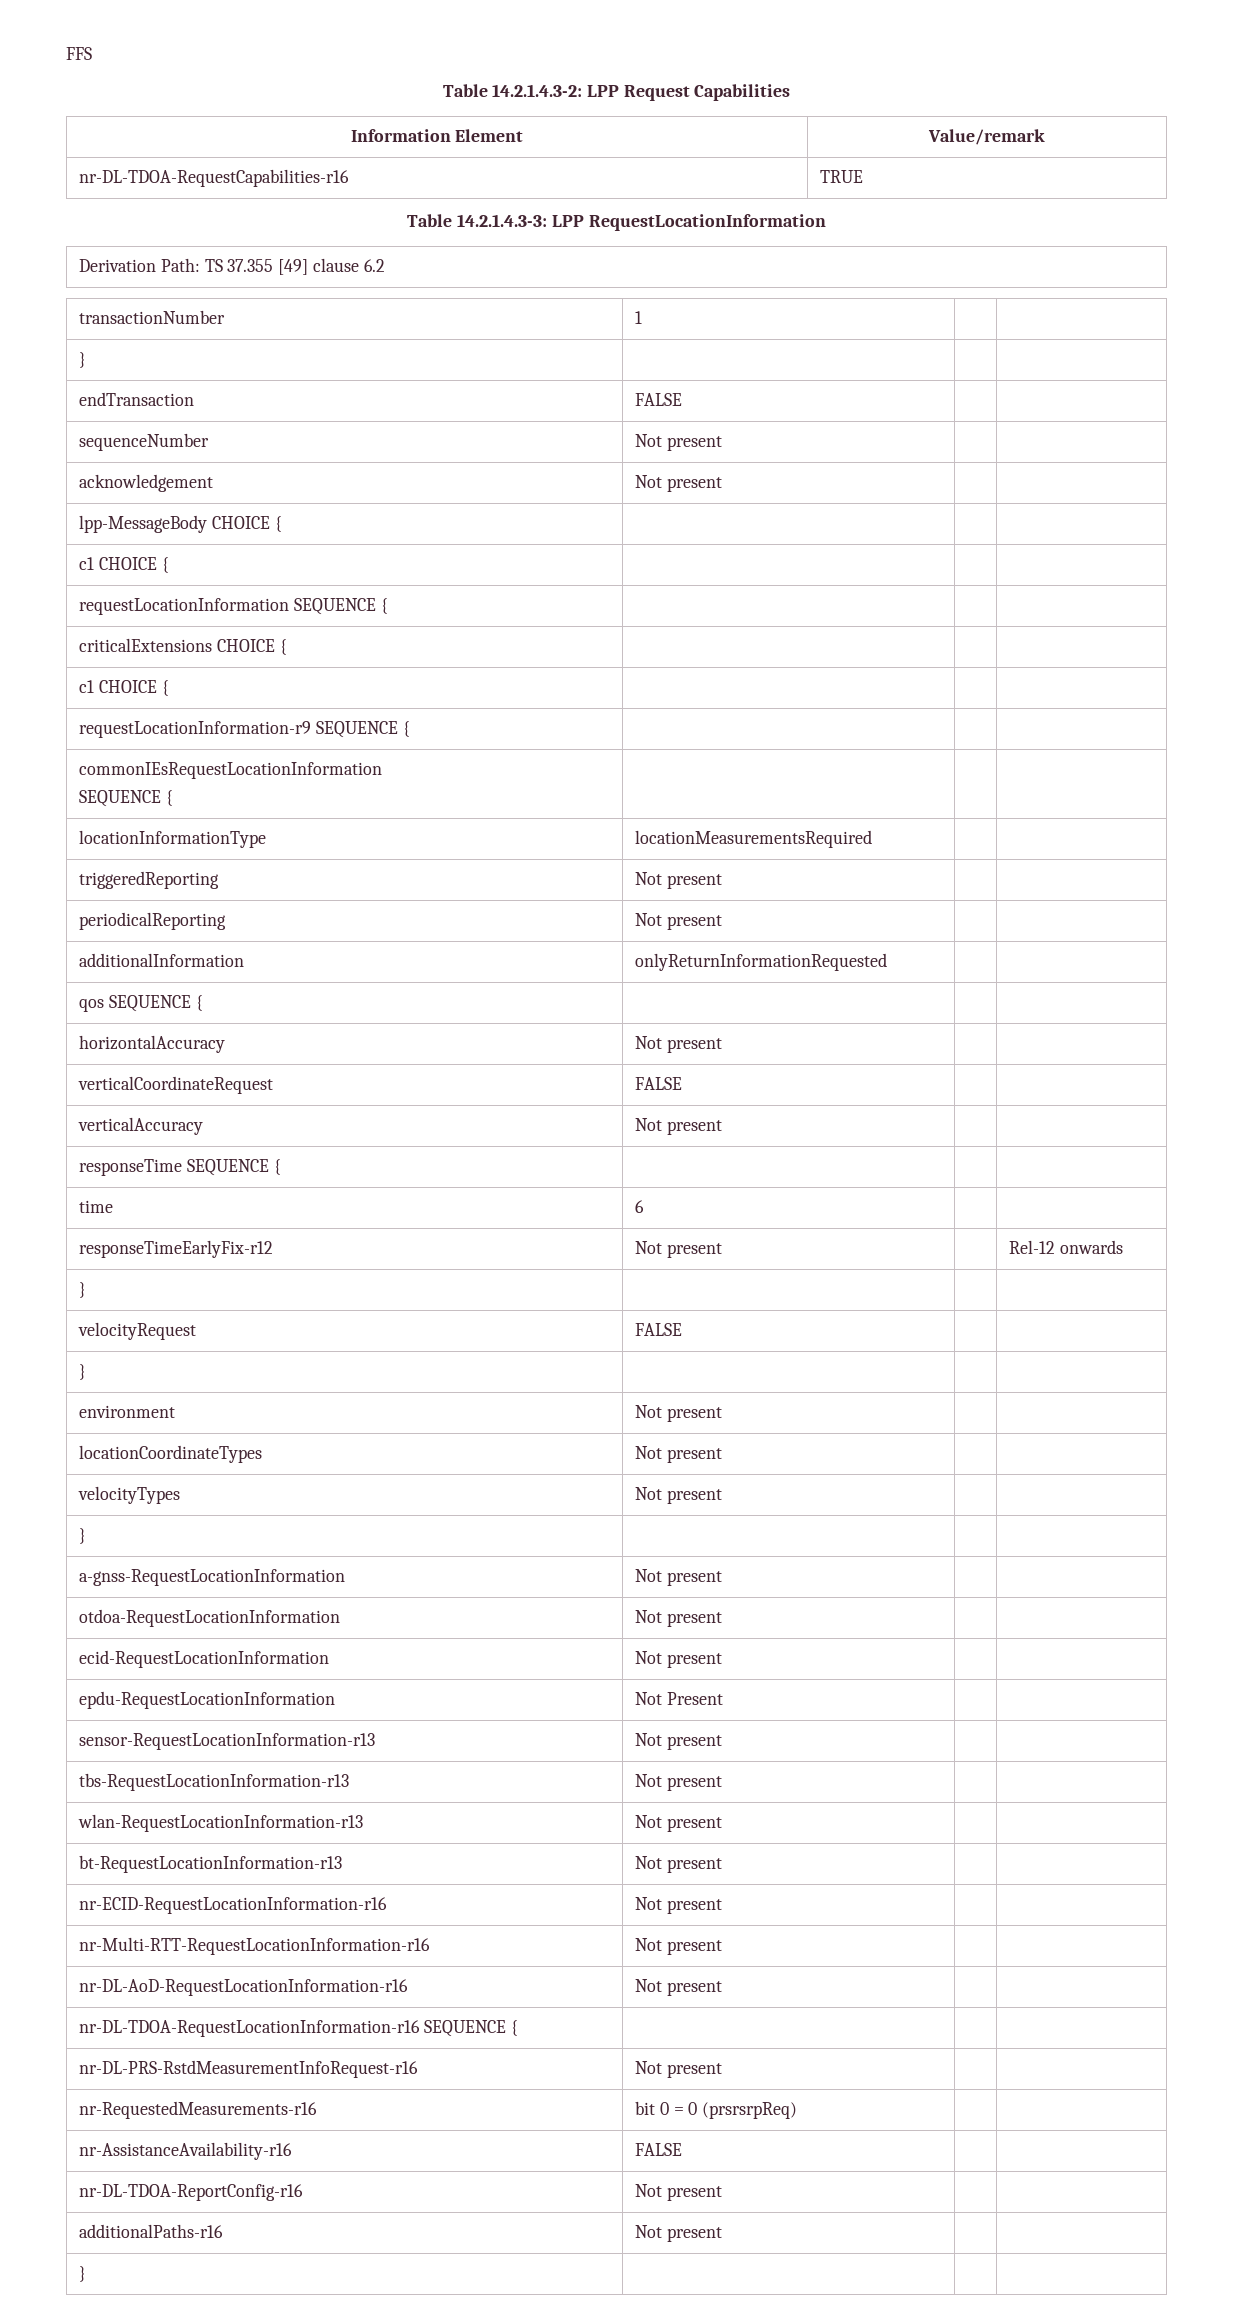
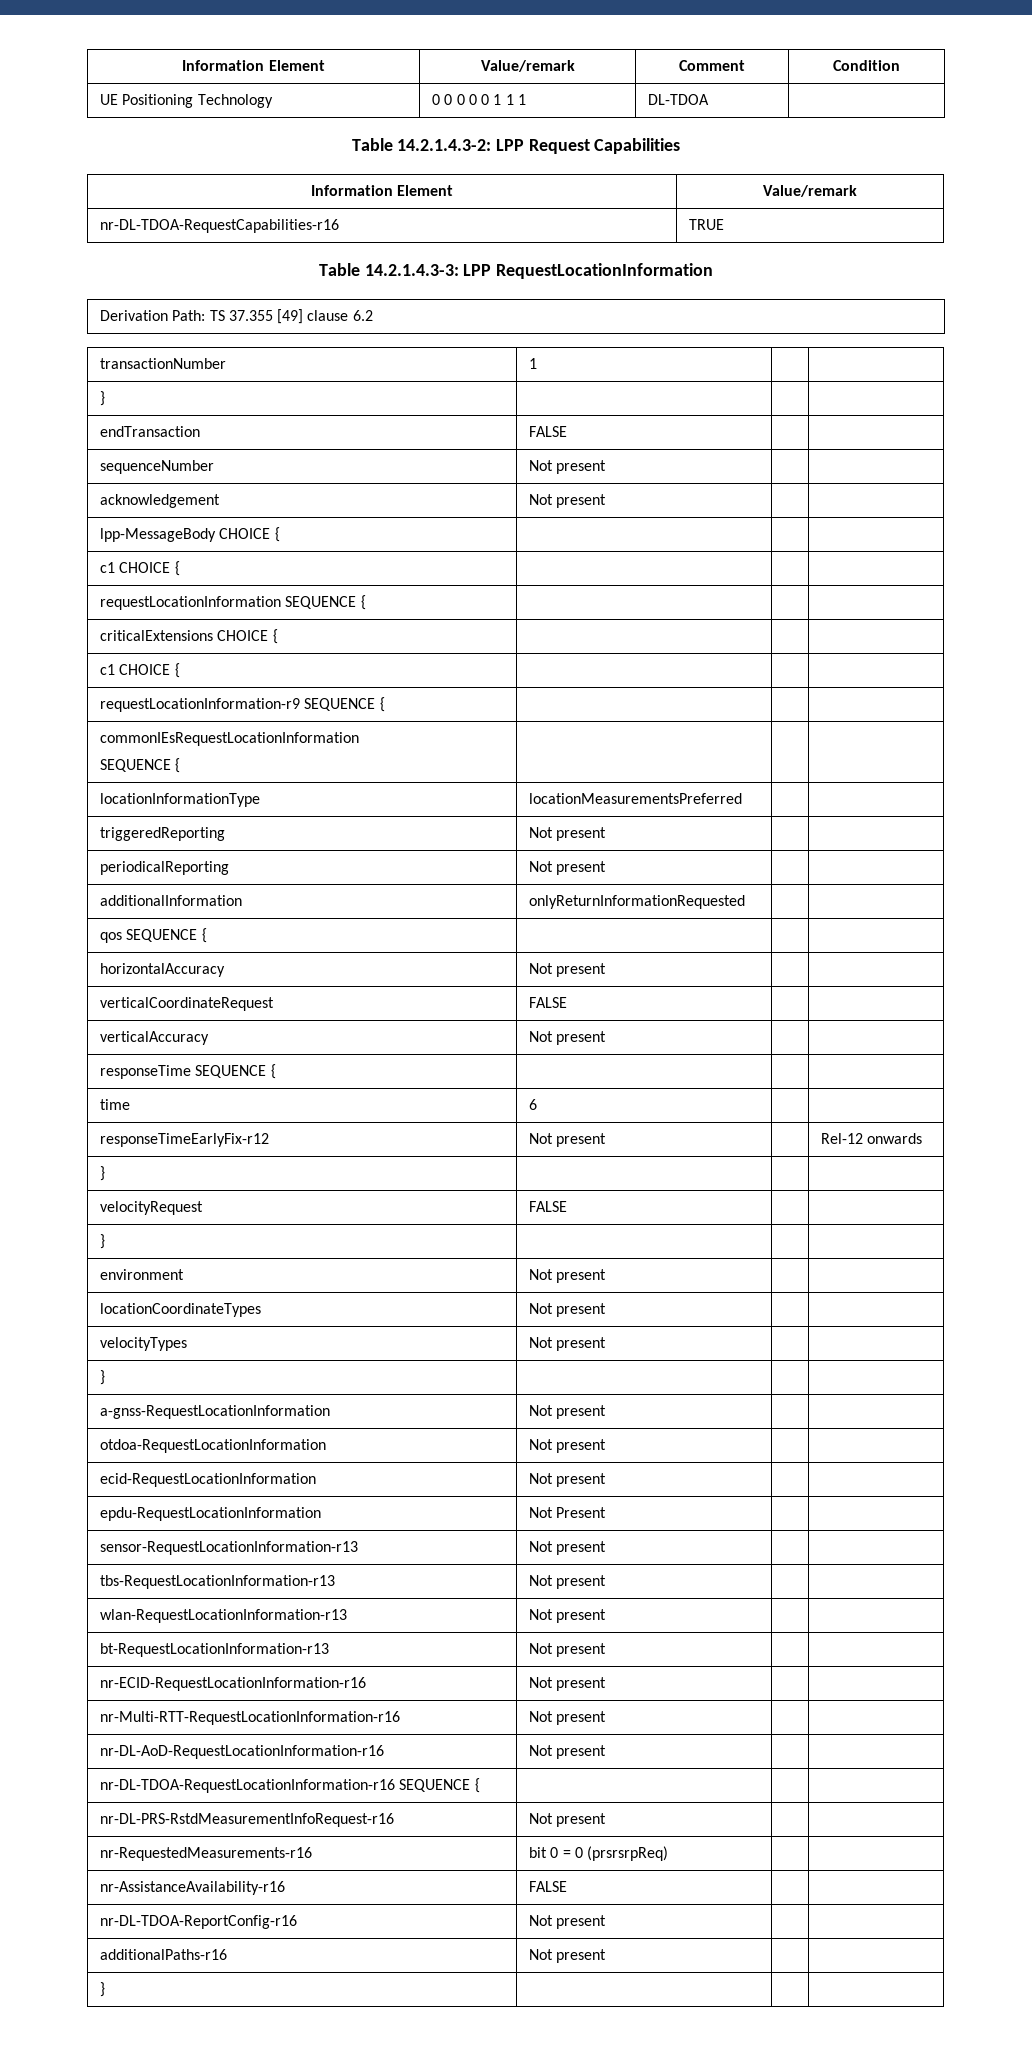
- FFS
+ Information Element | Value/remark | Comment | Condition
+ UE Positioning Technology | 0 0 0 0 0 1 1 1 | DL-TDOA |
- locationInformationType | locationMeasurementsRequired | |
+ locationInformationType | locationMeasurementsPreferred | |

